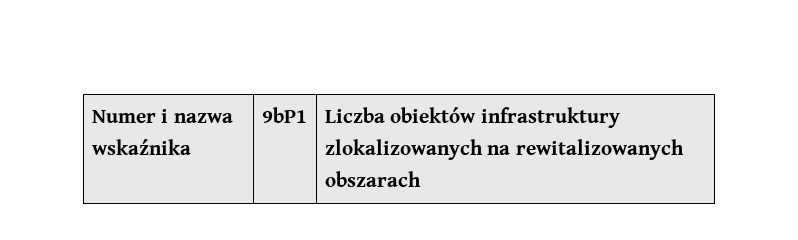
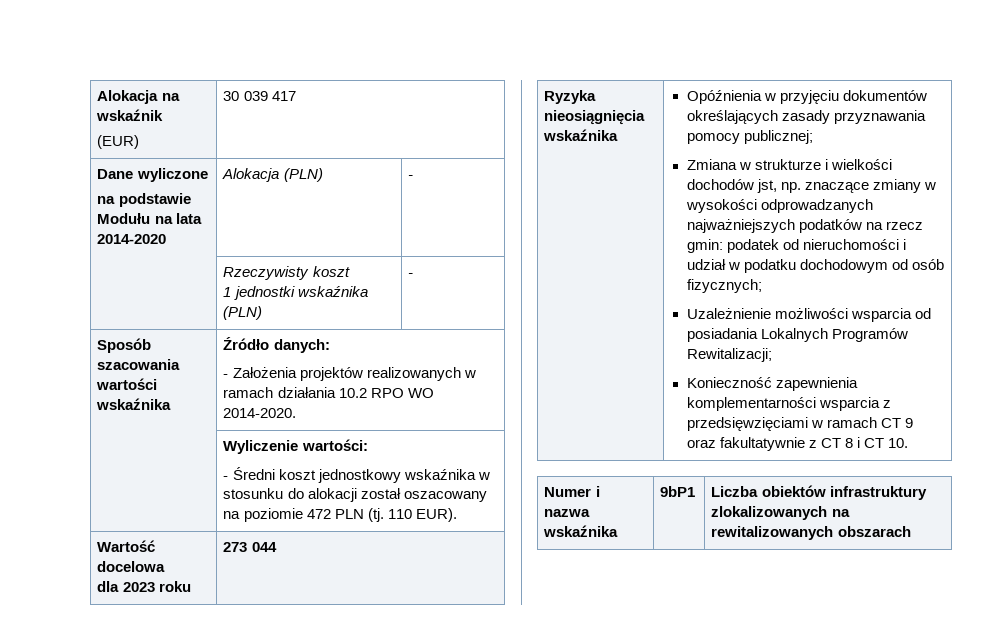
+ Alokacja na wskaźnik
+ (EUR) | 30 039 417
+ Dane wyliczone
+ na podstawie Modułu na lata 2014-2020 | Alokacja (PLN) | -
+ | Rzeczywisty koszt
+ 1 jednostki wskaźnika (PLN) | -
+ Sposób szacowania wartości wskaźnika | Źródło danych:
+ - Założenia projektów realizowanych w ramach działania 10.2 RPO WO 2014-2020.
+ | Wyliczenie wartości:
+ - Średni koszt jednostkowy wskaźnika w stosunku do alokacji został oszacowany na poziomie 472 PLN (tj. 110 EUR).
+ Wartość docelowa
+ dla 2023 roku | 273 044
+ Ryzyka nieosiągnięcia wskaźnika | Opóźnienia w przyjęciu dokumentów określających zasady przyznawania pomocy publicznej;
+ Zmiana w strukturze i wielkości dochodów jst, np. znaczące zmiany w wysokości odprowadzanych najważniejszych podatków na rzecz gmin: podatek od nieruchomości i udział w podatku dochodowym od osób fizycznych;
+ Uzależnienie możliwości wsparcia od posiadania Lokalnych Programów Rewitalizacji;
+ Konieczność zapewnienia komplementarności wsparcia z przedsięwzięciami w ramach CT 9 oraz fakultatywnie z CT 8 i CT 10.

